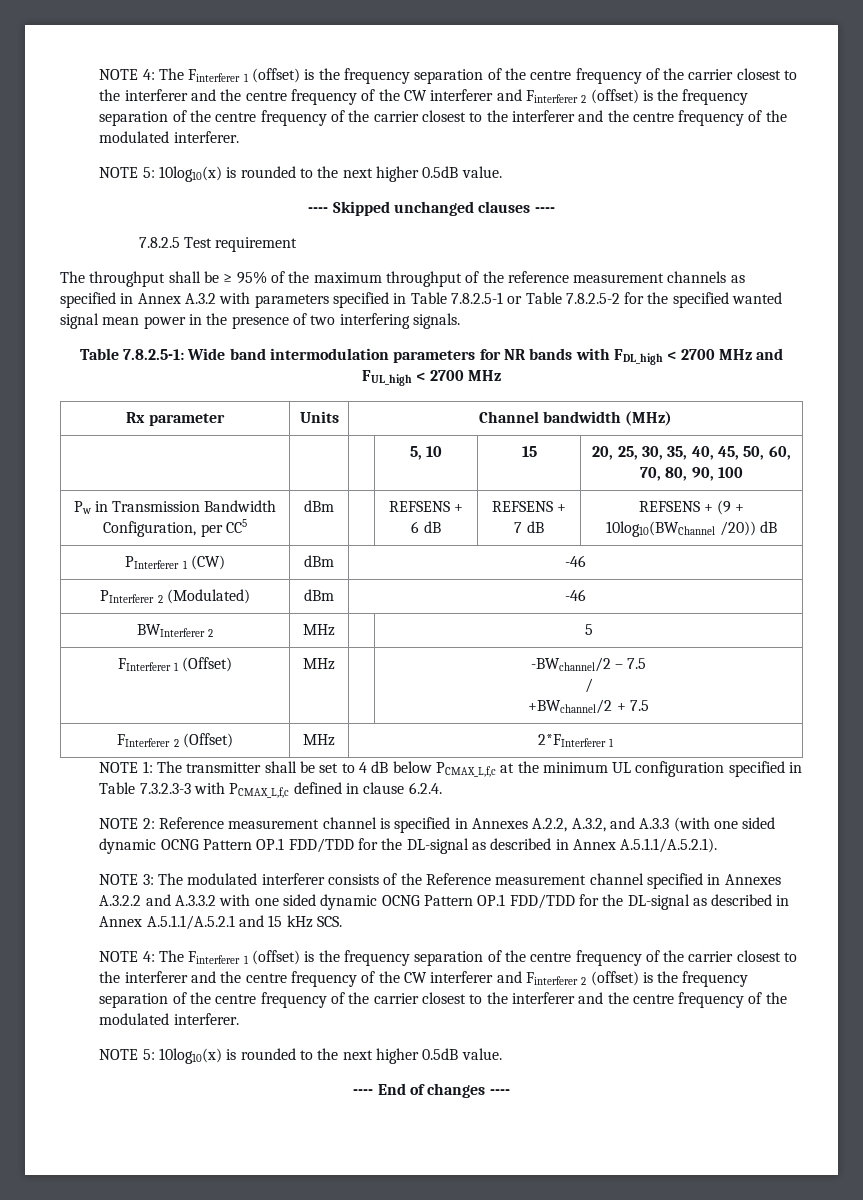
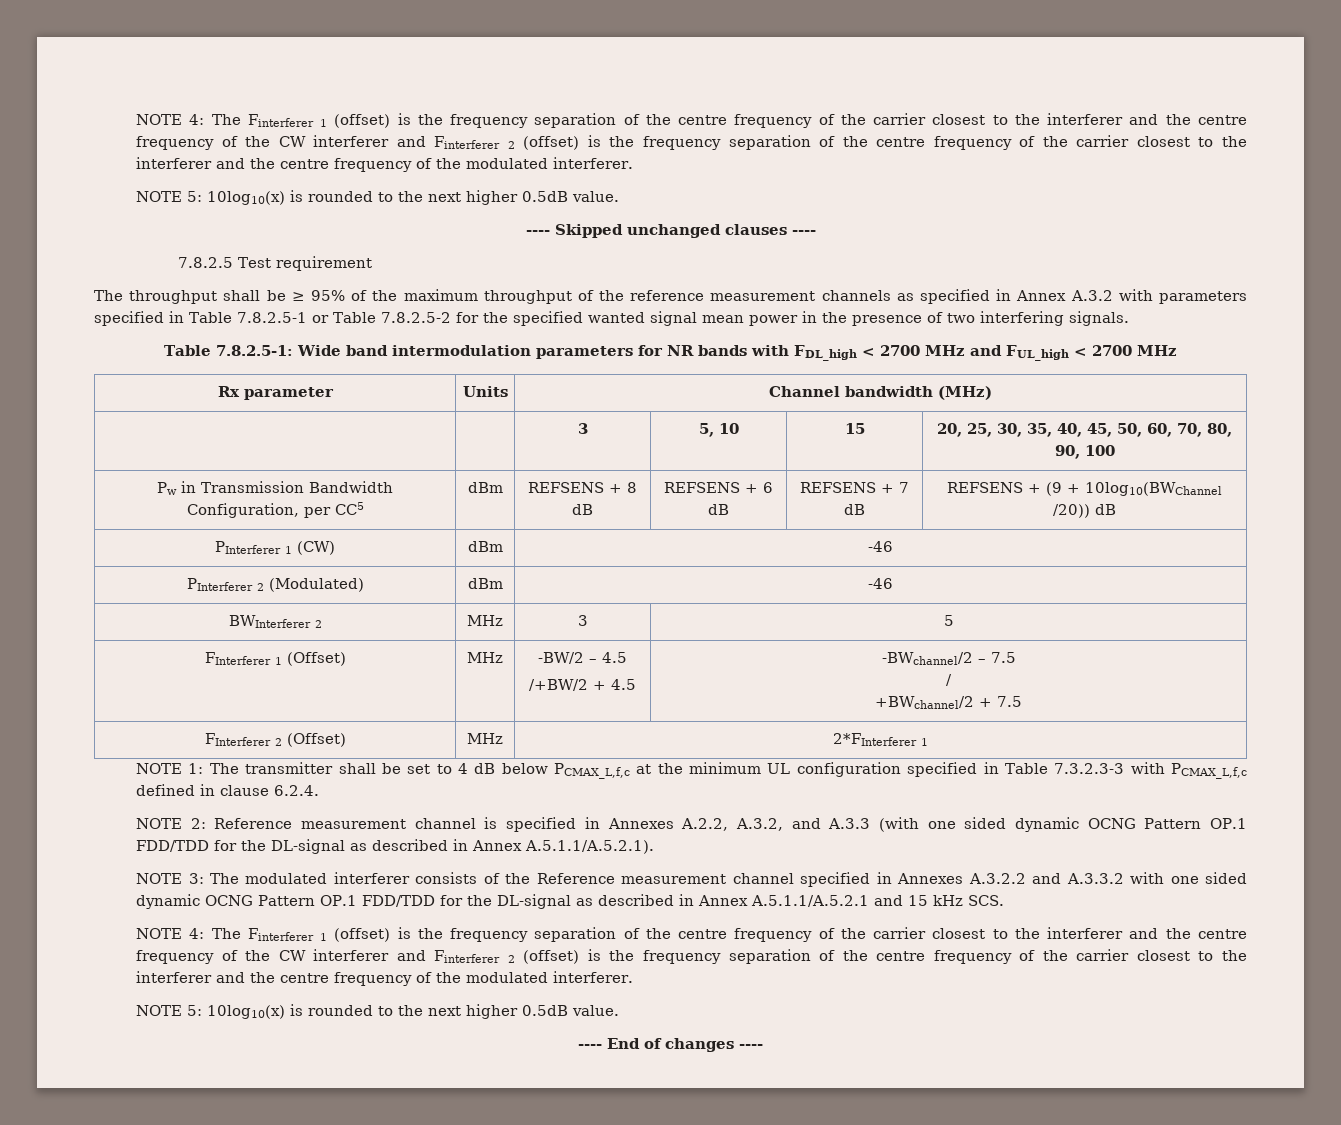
- | | | 5, 10 | 15 | 20, 25, 30, 35, 40, 45, 50, 60, 70, 80, 90, 100
+ | | 3 | 5, 10 | 15 | 20, 25, 30, 35, 40, 45, 50, 60, 70, 80, 90, 100
- Pw in Transmission Bandwidth Configuration, per CC5 | dBm | | REFSENS + 6 dB | REFSENS + 7 dB | REFSENS + (9 + 10log10(BWChannel /20)) dB
+ Pw in Transmission Bandwidth Configuration, per CC5 | dBm | REFSENS + 8 dB | REFSENS + 6 dB | REFSENS + 7 dB | REFSENS + (9 + 10log10(BWChannel /20)) dB
- BWInterferer 2 | MHz | | 5
+ BWInterferer 2 | MHz | 3 | 5
- FInterferer 1 (Offset) | MHz | | -BWchannel/2 – 7.5
+ FInterferer 1 (Offset) | MHz | -BW/2 – 4.5
+ /+BW/2 + 4.5 | -BWchannel/2 – 7.5

